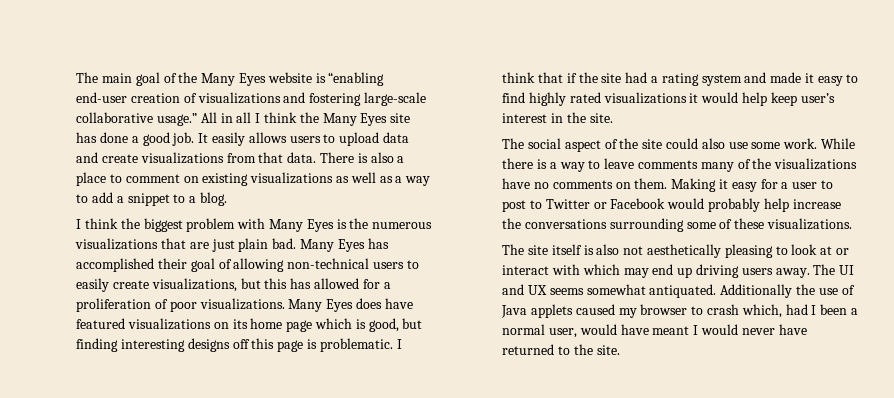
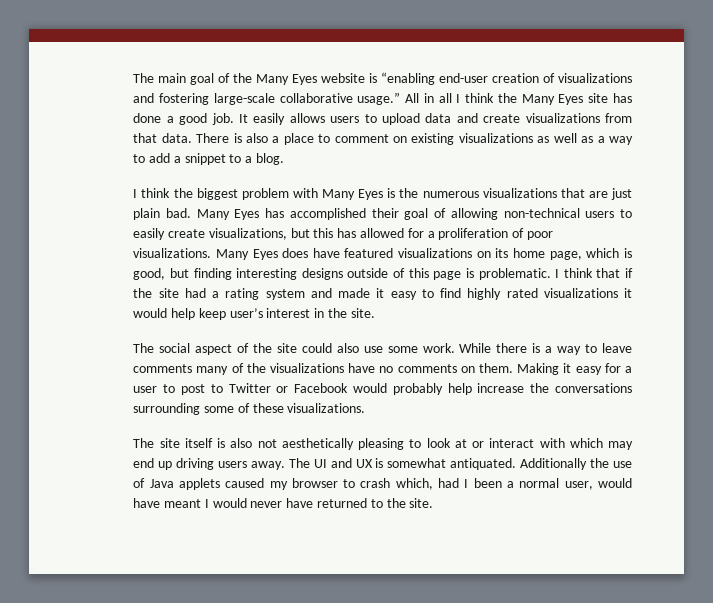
- Many Eyes does have featured visualizations on its home page which is good, but finding interesting designs off this page is problematic.
+ Many Eyes does have featured visualizations on its home page, which is good, but finding interesting designs outside of this page is problematic.
- The UI and UX seems somewhat antiquated.
+ The UI and UX is somewhat antiquated.

